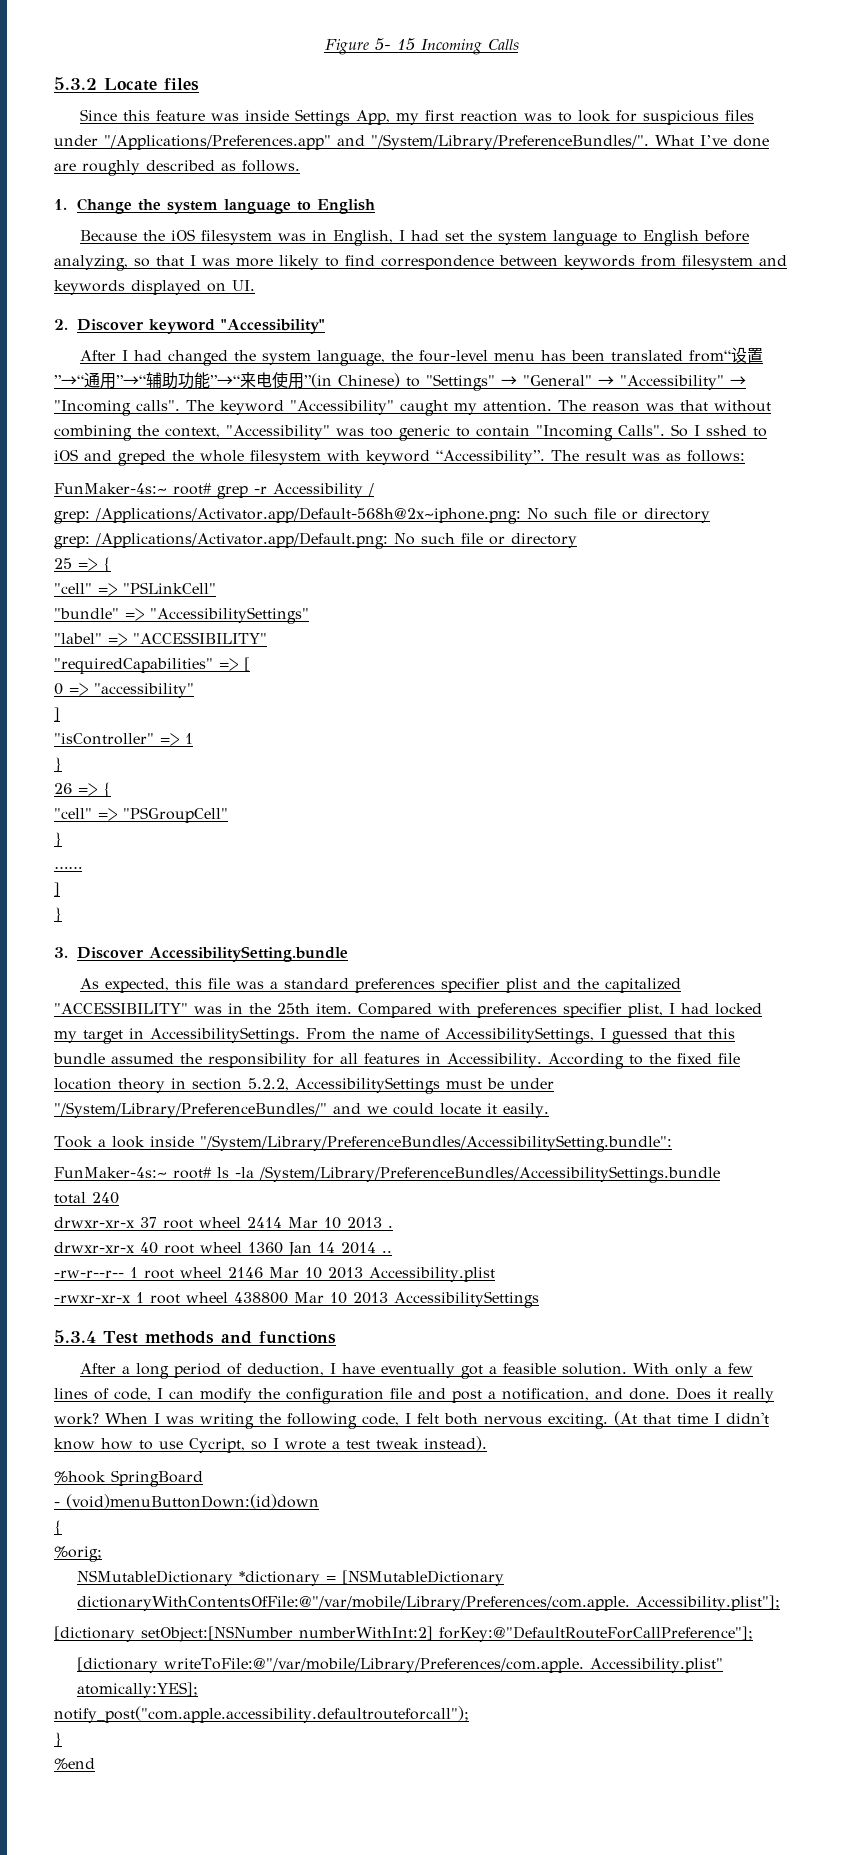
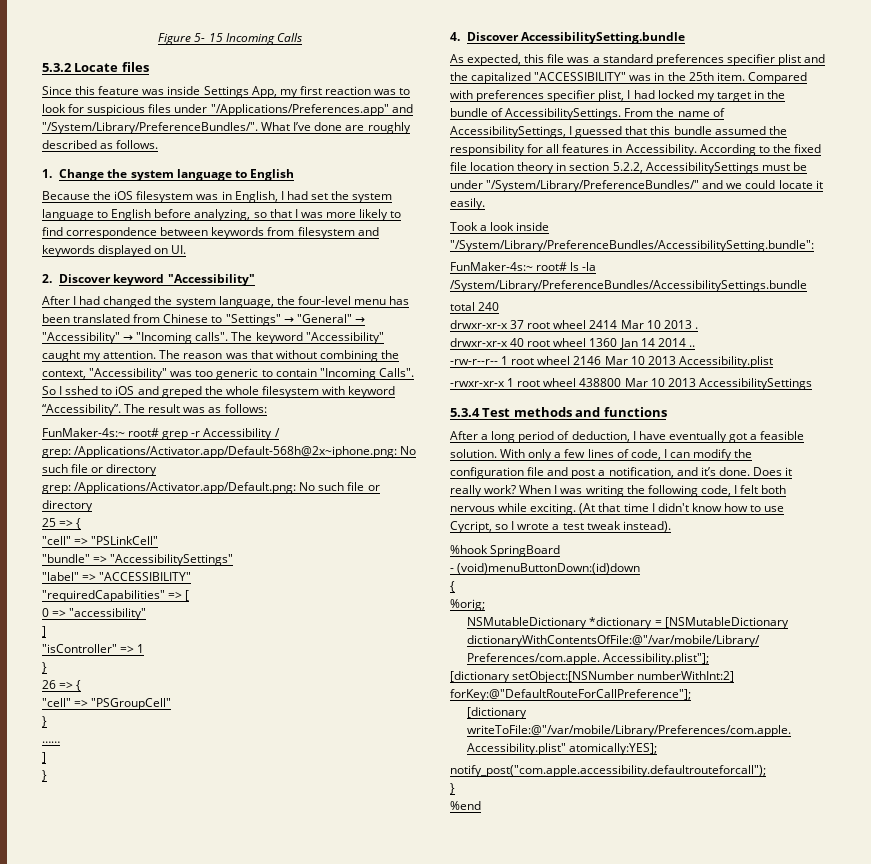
- After I had changed the system language, the four-level menu has been translated from“设置”→“通用”→“辅助功能”→“来电使用”(in Chinese) to "Settings" → "General" → "Accessibility" → "Incoming calls".
+ After I had changed the system language, the four-level menu has been translated from Chinese to "Settings" → "General" → "Accessibility" → "Incoming calls".
- 3. Discover AccessibilitySetting.bundle
+ 4. Discover AccessibilitySetting.bundle
- Compared with preferences specifier plist, I had locked my target in AccessibilitySettings.
+ Compared with preferences specifier plist, I had locked my target in the bundle of AccessibilitySettings.
- With only a few lines of code, I can modify the configuration file and post a notification, and done.
+ With only a few lines of code, I can modify the configuration file and post a notification, and it’s done.
- When I was writing the following code, I felt both nervous exciting.
+ When I was writing the following code, I felt both nervous while exciting.

